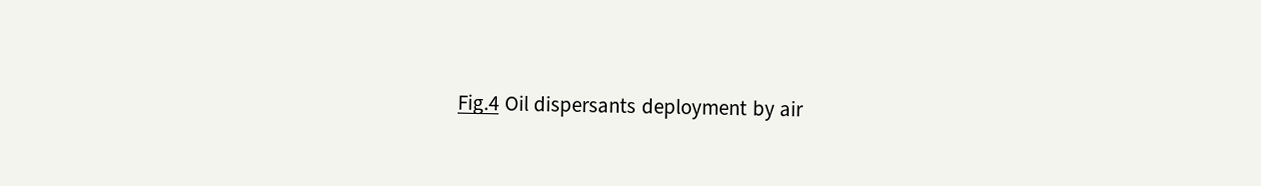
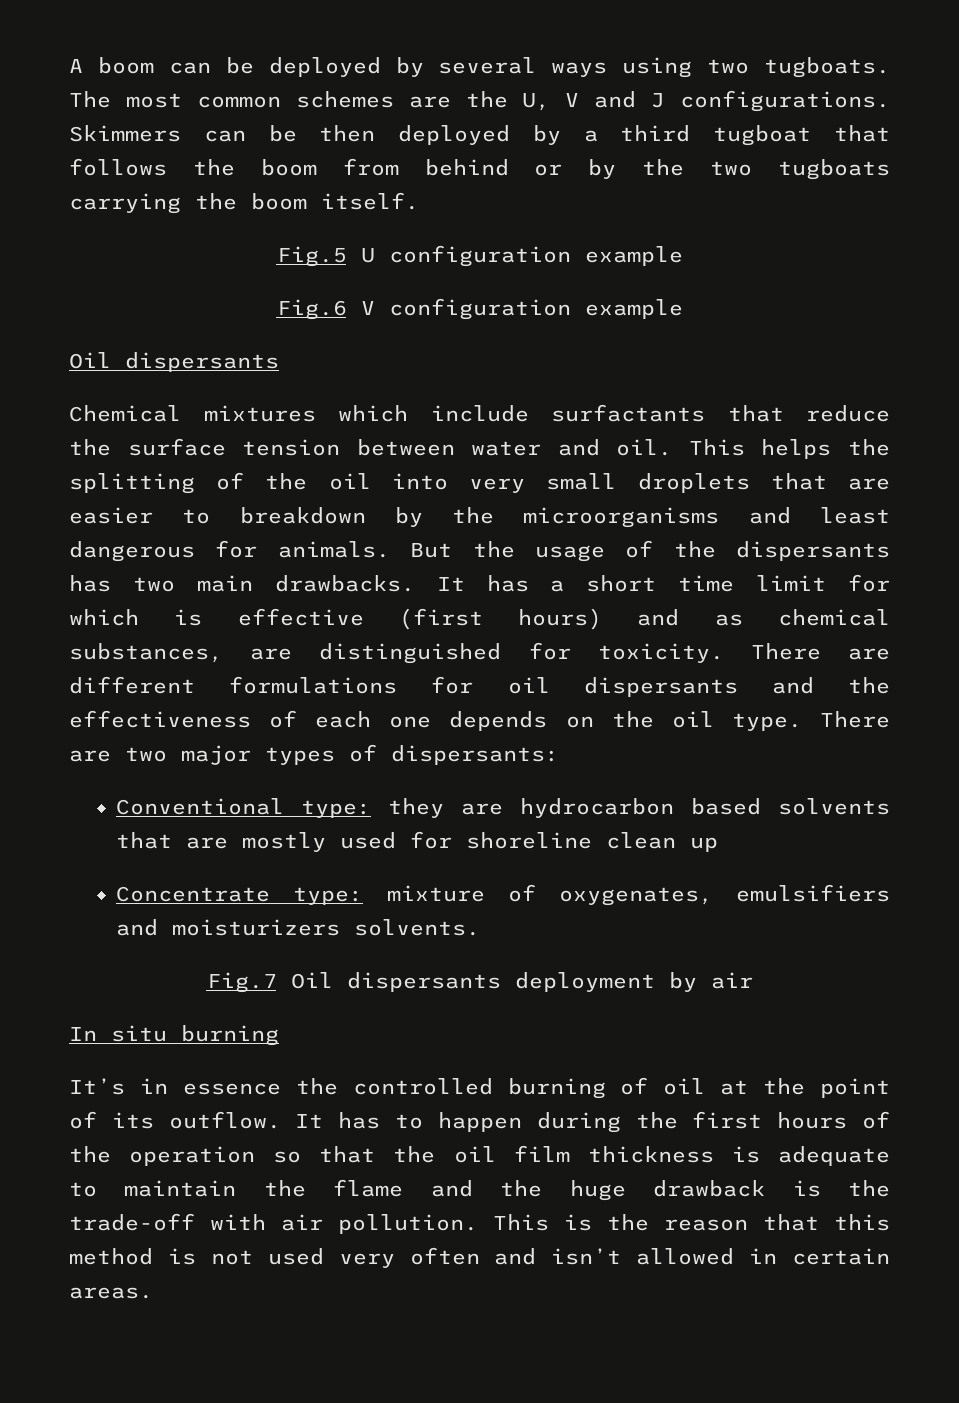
- Fig.4 Oil dispersants deployment by air
+ A boom can be deployed by several ways using two tugboats. The most common schemes are the U, V and J configurations. Skimmers can be then deployed by a third tugboat that follows the boom from behind or by the two tugboats carrying the boom itself.
+ Fig.5 U configuration example
+ Fig.6 V configuration example
+ Oil dispersants
+ Chemical mixtures which include surfactants that reduce the surface tension between water and oil. This helps the splitting of the oil into very small droplets that are easier to breakdown by the microorganisms and least dangerous for animals. But the usage of the dispersants has two main drawbacks. It has a short time limit for which is effective (first hours) and as chemical substances, are distinguished for toxicity. There are different formulations for oil dispersants and the effectiveness of each one depends on the oil type. There are two major types of dispersants:
+ Conventional type: they are hydrocarbon based solvents that are mostly used for shoreline clean up
+ Concentrate type: mixture of oxygenates, emulsifiers and moisturizers solvents.
+ Fig.7 Oil dispersants deployment by air
+ In situ burning
+ It’s in essence the controlled burning of oil at the point of its outflow. It has to happen during the first hours of the operation so that the oil film thickness is adequate to maintain the flame and the huge drawback is the trade-off with air pollution. This is the reason that this method is not used very often and isn’t allowed in certain areas.

